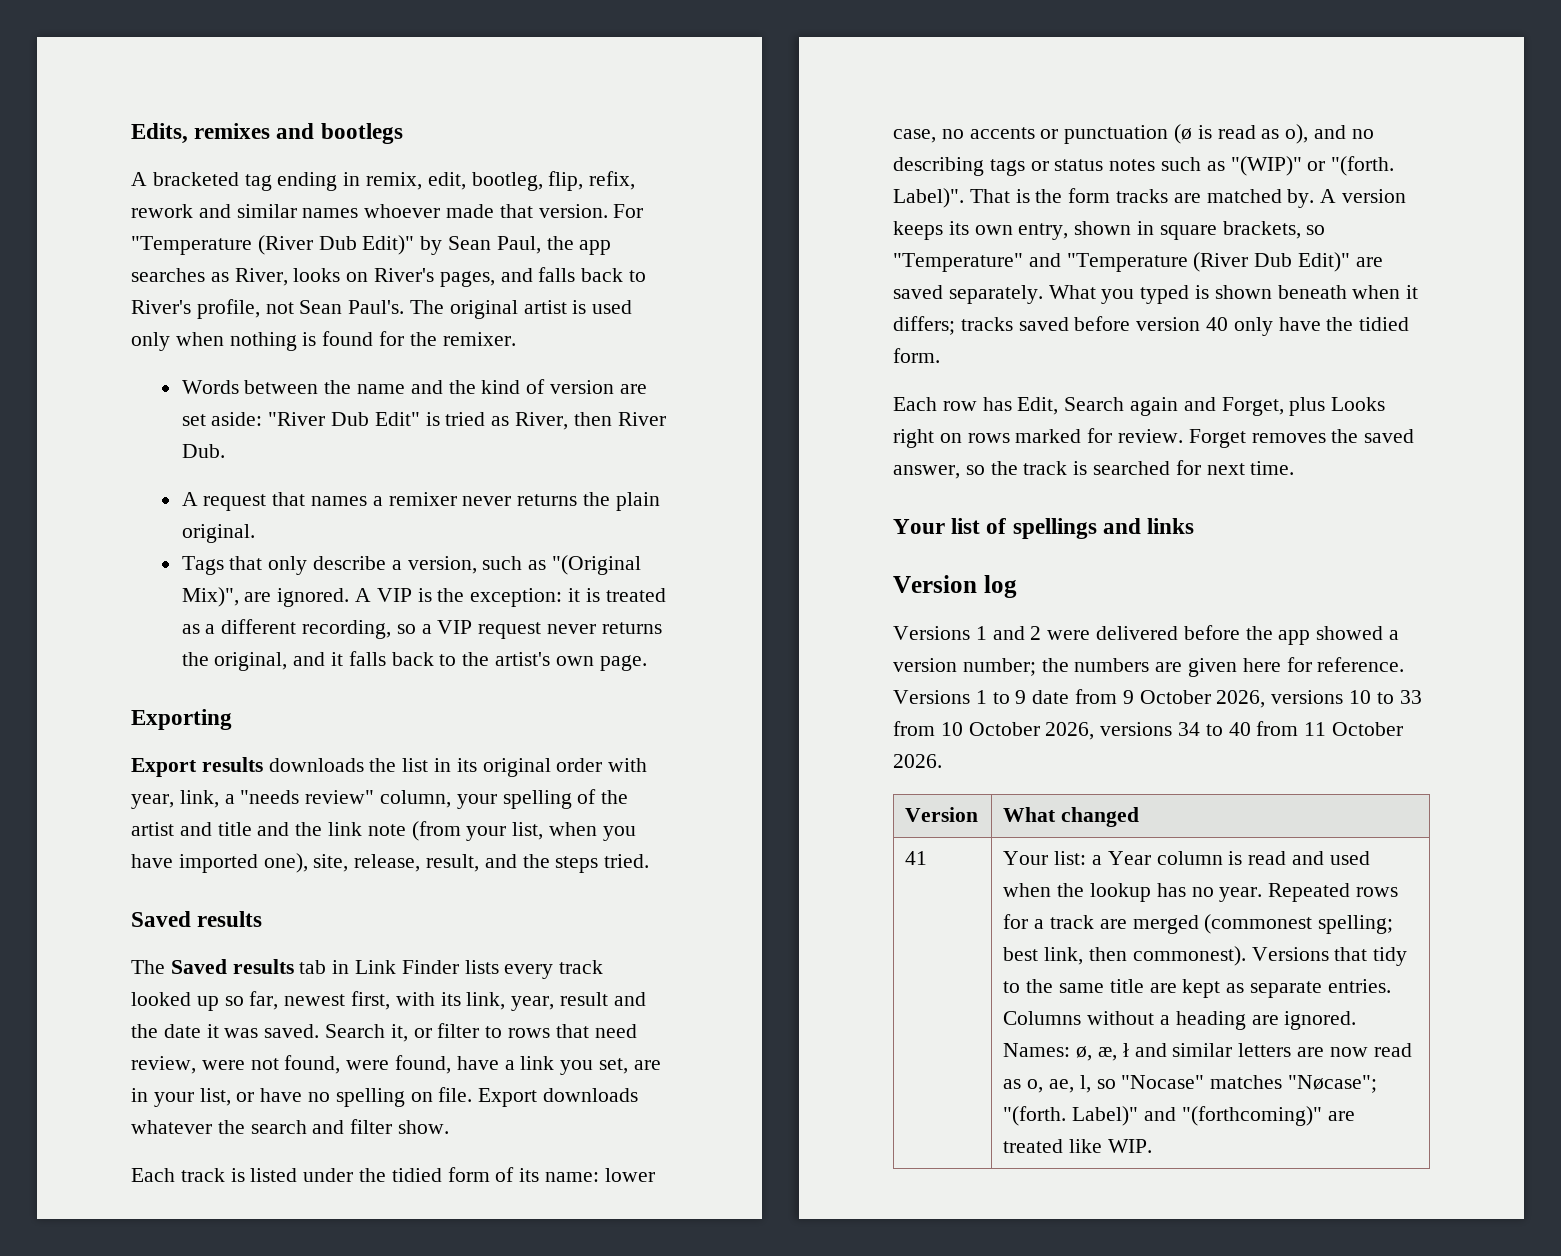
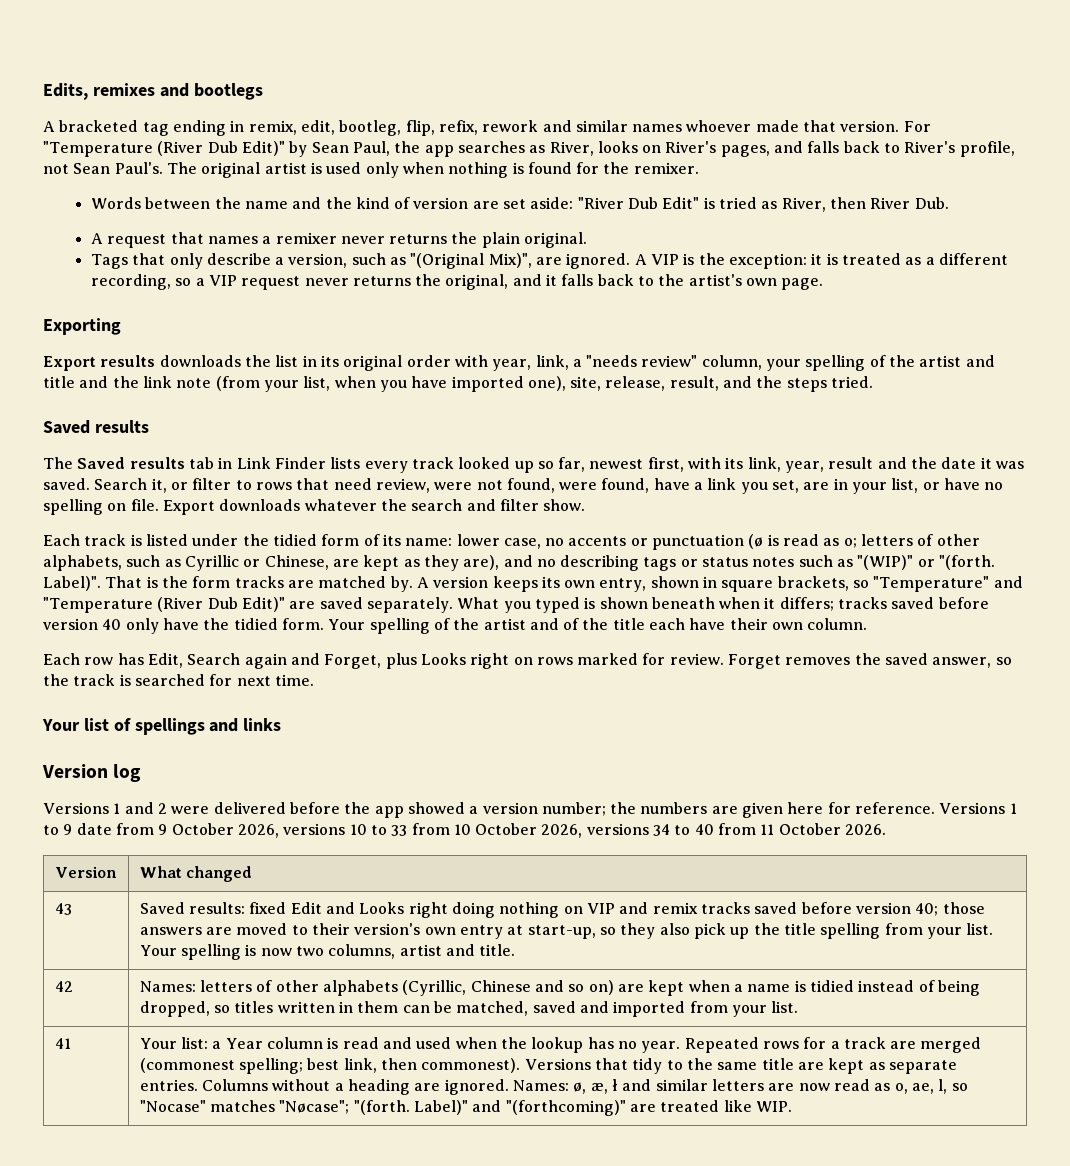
- Each track is listed under the tidied form of its name: lower case, no accents or punctuation (ø is read as o), and no describing tags or status notes such as "(WIP)" or "(forth.
+ Each track is listed under the tidied form of its name: lower case, no accents or punctuation (ø is read as o; letters of other alphabets, such as Cyrillic or Chinese, are kept as they are), and no describing tags or status notes such as "(WIP)" or "(forth.
+ Your spelling of the artist and of the title each have their own column.
+ 43 | Saved results: fixed Edit and Looks right doing nothing on VIP and remix tracks saved before version 40; those answers are moved to their version's own entry at start-up, so they also pick up the title spelling from your list. Your spelling is now two columns, artist and title.
+ 42 | Names: letters of other alphabets (Cyrillic, Chinese and so on) are kept when a name is tidied instead of being dropped, so titles written in them can be matched, saved and imported from your list.

